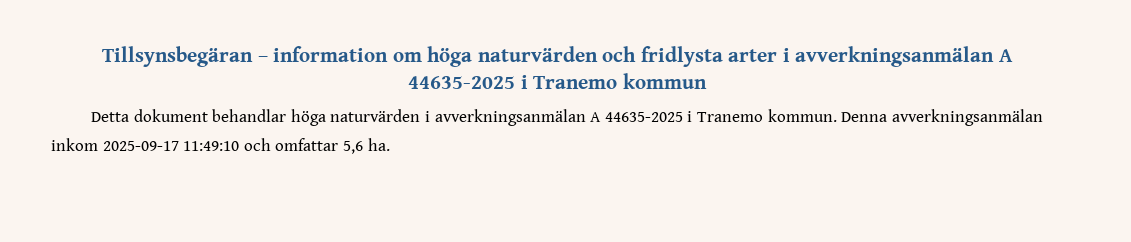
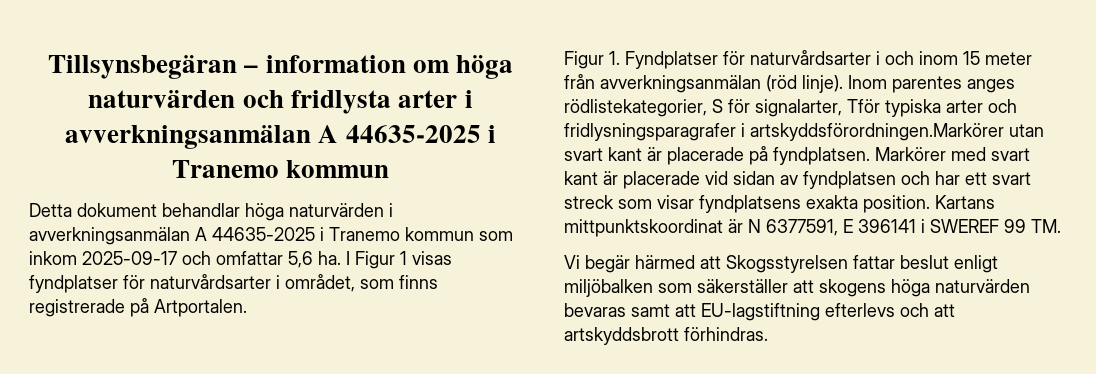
- Detta dokument behandlar höga naturvärden i avverkningsanmälan A 44635-2025 i Tranemo kommun. Denna avverkningsanmälan inkom 2025-09-17 11:49:10 och omfattar 5,6 ha.
+ Detta dokument behandlar höga naturvärden i avverkningsanmälan A 44635-2025 i Tranemo kommun som inkom 2025-09-17 och omfattar 5,6 ha.
+ I Figur 1 visas fyndplatser för naturvårdsarter i området, som finns registrerade på Artportalen.
+ Figur 1. Fyndplatser för naturvårdsarter i och inom 15 meter från avverkningsanmälan (röd linje). Inom parentes anges rödlistekategorier, S för signalarter, Tför typiska arter och fridlysningsparagrafer i artskyddsförordningen.Markörer utan svart kant är placerade på fyndplatsen. Markörer med svart kant är placerade vid sidan av fyndplatsen och har ett svart streck som visar fyndplatsens exakta position. Kartans mittpunktskoordinat är N 6377591, E 396141 i SWEREF 99 TM.
+ Vi begär härmed att Skogsstyrelsen fattar beslut enligt miljöbalken som säkerställer att skogens höga naturvärden bevaras samt att EU-lagstiftning efterlevs och att artskyddsbrott förhindras.

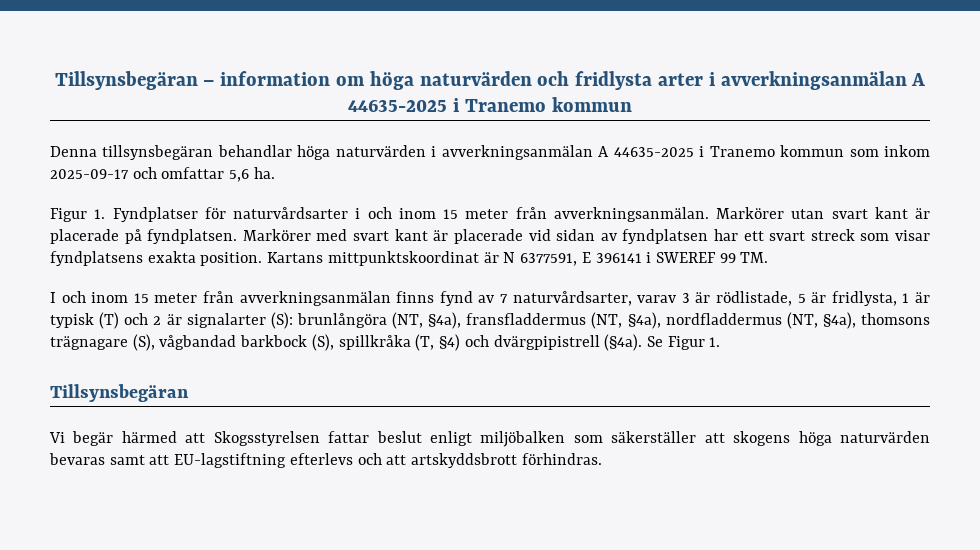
- Detta dokument behandlar höga naturvärden i avverkningsanmälan A 44635-2025 i Tranemo kommun som inkom 2025-09-17 och omfattar 5,6 ha. I Figur 1 visas fyndplatser för naturvårdsarter i området, som finns registrerade på Artportalen.
+ Denna tillsynsbegäran behandlar höga naturvärden i avverkningsanmälan A 44635-2025 i Tranemo kommun som inkom 2025-09-17 och omfattar 5,6 ha.
- Figur 1. Fyndplatser för naturvårdsarter i och inom 15 meter från avverkningsanmälan (röd linje). Inom parentes anges rödlistekategorier, S för signalarter, Tför typiska arter och fridlysningsparagrafer i artskyddsförordningen.Markörer utan svart kant är placerade på fyndplatsen.
+ Figur 1. Fyndplatser för naturvårdsarter i och inom 15 meter från avverkningsanmälan. Markörer utan svart kant är placerade på fyndplatsen.
- Markörer med svart kant är placerade vid sidan av fyndplatsen och har ett svart streck som visar fyndplatsens exakta position.
+ Markörer med svart kant är placerade vid sidan av fyndplatsen har ett svart streck som visar fyndplatsens exakta position.
+ I och inom 15 meter från avverkningsanmälan finns fynd av 7 naturvårdsarter, varav 3 är rödlistade, 5 är fridlysta, 1 är typisk (T) och 2 är signalarter (S): brunlångöra (NT, §4a), fransfladdermus (NT, §4a), nordfladdermus (NT, §4a), thomsons trägnagare (S), vågbandad barkbock (S), spillkråka (T, §4) och dvärgpipistrell (§4a). Se Figur 1.
+ Tillsynsbegäran

